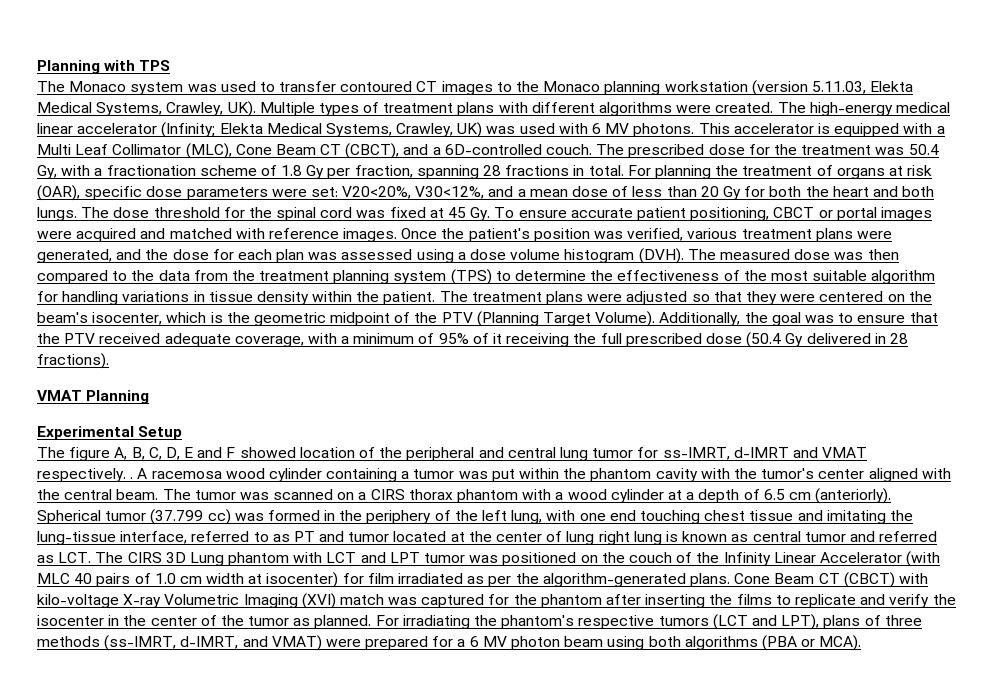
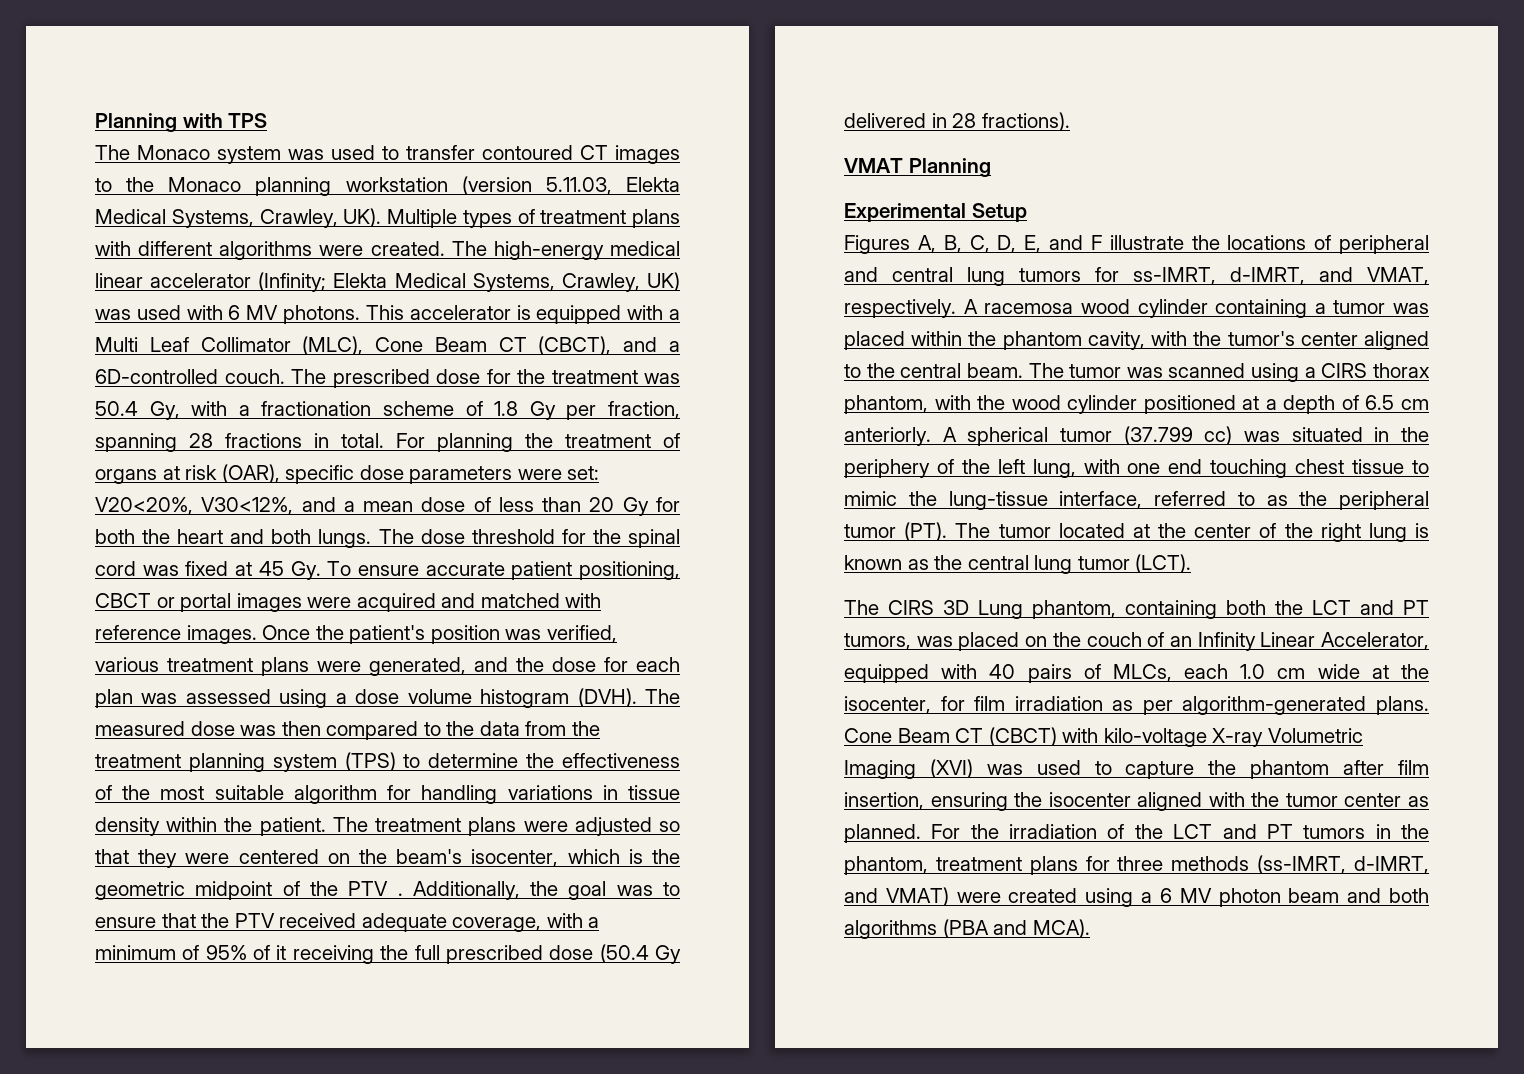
- The treatment plans were adjusted so that they were centered on the beam's isocenter, which is the geometric midpoint of the PTV (Planning Target Volume).
+ The treatment plans were adjusted so that they were centered on the beam's isocenter, which is the geometric midpoint of the PTV .
- The figure A, B, C, D, E and F showed location of the peripheral and central lung tumor for ss-IMRT, d-IMRT and VMAT respectively. .
+ Figures A, B, C, D, E, and F illustrate the locations of peripheral and central lung tumors for ss-IMRT, d-IMRT, and VMAT, respectively.
- A racemosa wood cylinder containing a tumor was put within the phantom cavity with the tumor's center aligned with the central beam.
+ A racemosa wood cylinder containing a tumor was placed within the phantom cavity, with the tumor's center aligned to the central beam.
- The tumor was scanned on a CIRS thorax phantom with a wood cylinder at a depth of 6.5 cm (anteriorly). Spherical tumor (37.799 cc) was formed in the periphery of the left lung, with one end touching chest tissue and imitating the lung-tissue interface, referred to as PT and tumor located at the center of lung right lung is known as central tumor and referred as LCT. The CIRS 3D Lung phantom with LCT and LPT tumor was positioned on the couch of the Infinity Linear Accelerator (with MLC 40 pairs of 1.0 cm width at isocenter) for film irradiated as per the algorithm-generated plans.
+ The tumor was scanned using a CIRS thorax phantom, with the wood cylinder positioned at a depth of 6.5 cm anteriorly. A spherical tumor (37.799 cc) was situated in the periphery of the left lung, with one end touching chest tissue to mimic the lung-tissue interface, referred to as the peripheral tumor (PT). The tumor located at the center of the right lung is known as the central lung tumor (LCT).
+ The CIRS 3D Lung phantom, containing both the LCT and PT tumors, was placed on the couch of an Infinity Linear Accelerator, equipped with 40 pairs of MLCs, each 1.0 cm wide at the isocenter, for film irradiation as per algorithm-generated plans.
- Cone Beam CT (CBCT) with kilo-voltage X-ray Volumetric Imaging (XVI) match was captured for the phantom after inserting the films to replicate and verify the isocenter in the center of the tumor as planned.
+ Cone Beam CT (CBCT) with kilo-voltage X-ray Volumetric Imaging (XVI) was used to capture the phantom after film insertion, ensuring the isocenter aligned with the tumor center as planned.
- For irradiating the phantom's respective tumors (LCT and LPT), plans of three methods (ss-IMRT, d-IMRT, and VMAT) were prepared for a 6 MV photon beam using both algorithms (PBA or MCA).
+ For the irradiation of the LCT and PT tumors in the phantom, treatment plans for three methods (ss-IMRT, d-IMRT, and VMAT) were created using a 6 MV photon beam and both algorithms (PBA and MCA).

